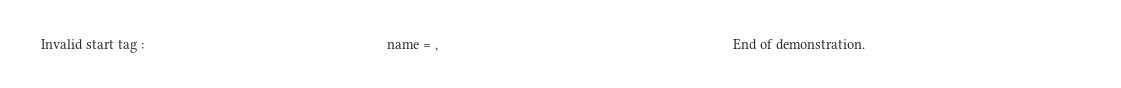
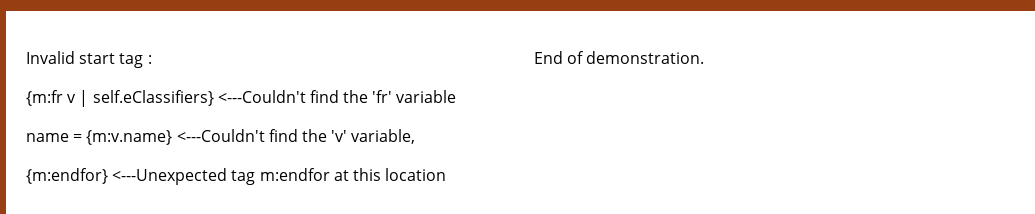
- name = ,
+ {m:fr v | self.eClassifiers} <---Couldn't find the 'fr' variable
+ name = {m:v.name} <---Couldn't find the 'v' variable,
+ {m:endfor} <---Unexpected tag m:endfor at this location

